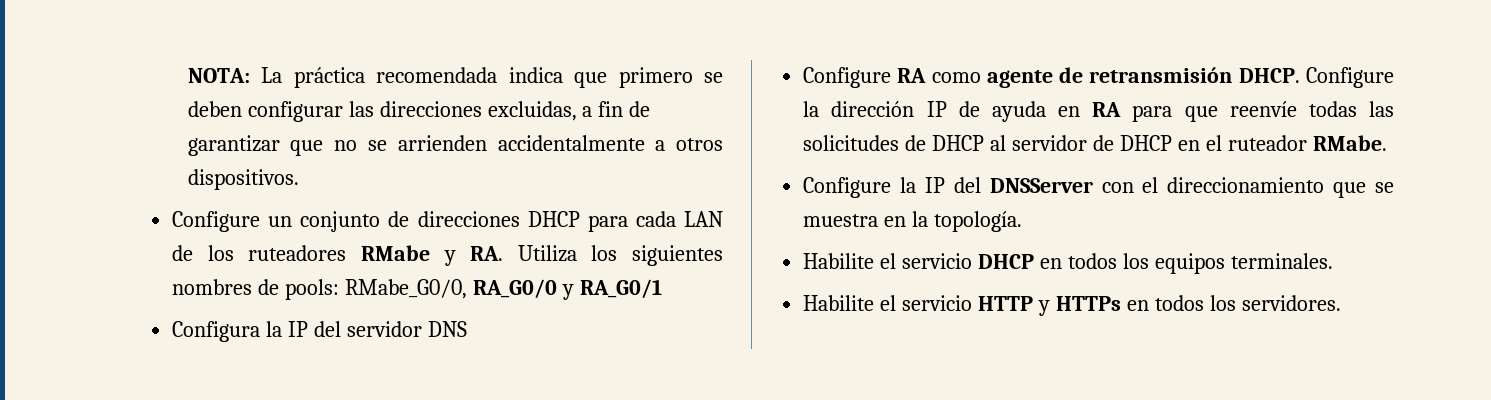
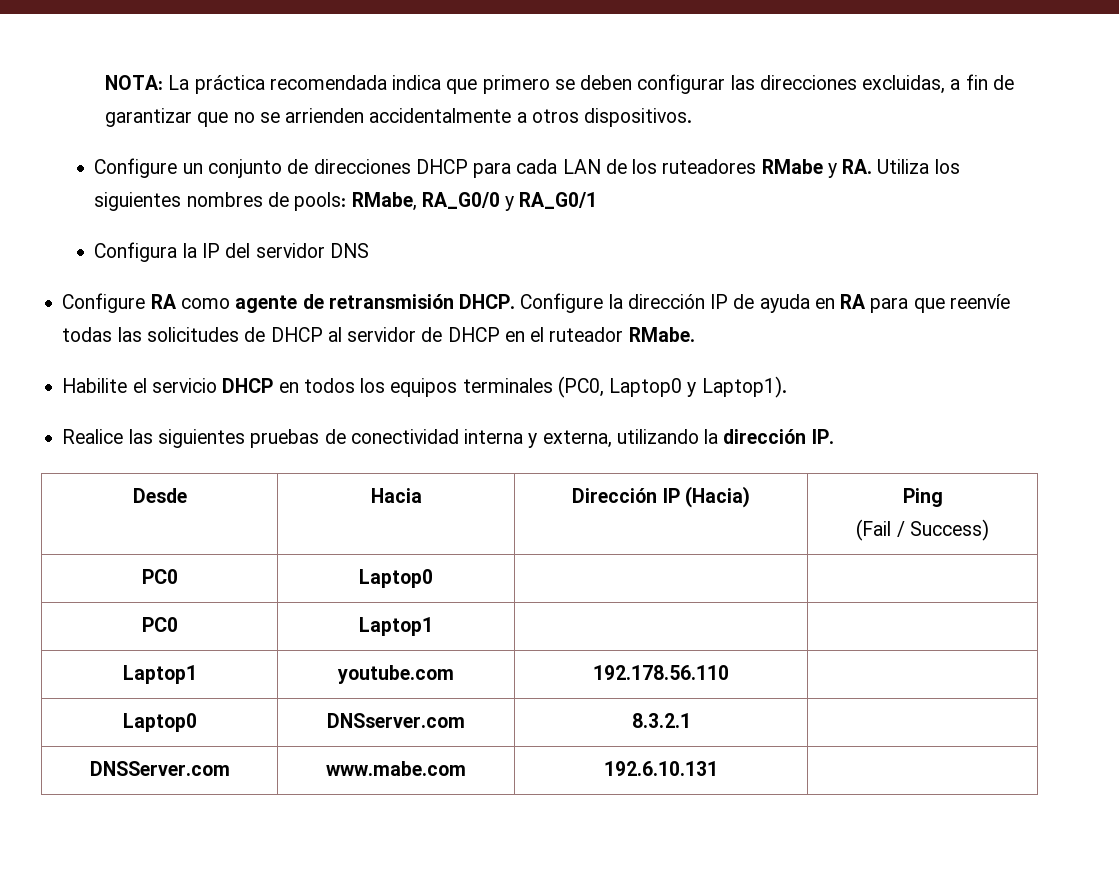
- Configure un conjunto de direcciones DHCP para cada LAN de los ruteadores RMabe y RA. Utiliza los siguientes nombres de pools: RMabe_G0/0, RA_G0/0 y RA_G0/1
+ Configure un conjunto de direcciones DHCP para cada LAN de los ruteadores RMabe y RA. Utiliza los siguientes nombres de pools: RMabe, RA_G0/0 y RA_G0/1
- Configure la IP del DNSServer con el direccionamiento que se muestra en la topología.
- Habilite el servicio DHCP en todos los equipos terminales.
- Habilite el servicio HTTP y HTTPs en todos los servidores.
+ Habilite el servicio DHCP en todos los equipos terminales (PC0, Laptop0 y Laptop1).
+ Realice las siguientes pruebas de conectividad interna y externa, utilizando la dirección IP.
+ Desde | Hacia | Dirección IP (Hacia) | Ping
+ (Fail / Success)
+ PC0 | Laptop0 | |
+ PC0 | Laptop1 | |
+ Laptop1 | youtube.com | 192.178.56.110 |
+ Laptop0 | DNSserver.com | 8.3.2.1 |
+ DNSServer.com | www.mabe.com | 192.6.10.131 |

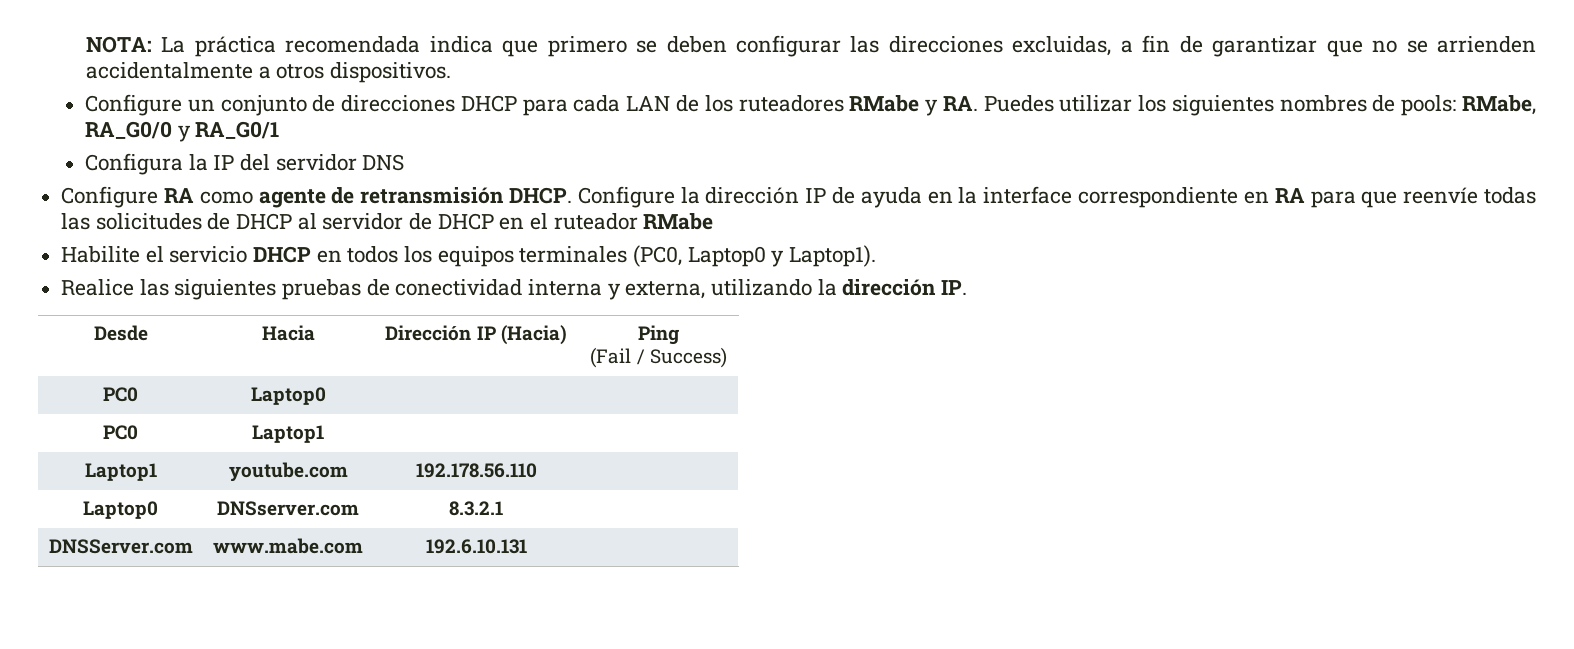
- Configure un conjunto de direcciones DHCP para cada LAN de los ruteadores RMabe y RA. Utiliza los siguientes nombres de pools: RMabe, RA_G0/0 y RA_G0/1
+ Configure un conjunto de direcciones DHCP para cada LAN de los ruteadores RMabe y RA. Puedes utilizar los siguientes nombres de pools: RMabe, RA_G0/0 y RA_G0/1
- Configure la dirección IP de ayuda en RA para que reenvíe todas las solicitudes de DHCP al servidor de DHCP en el ruteador RMabe.
+ Configure la dirección IP de ayuda en la interface correspondiente en RA para que reenvíe todas las solicitudes de DHCP al servidor de DHCP en el ruteador RMabe

